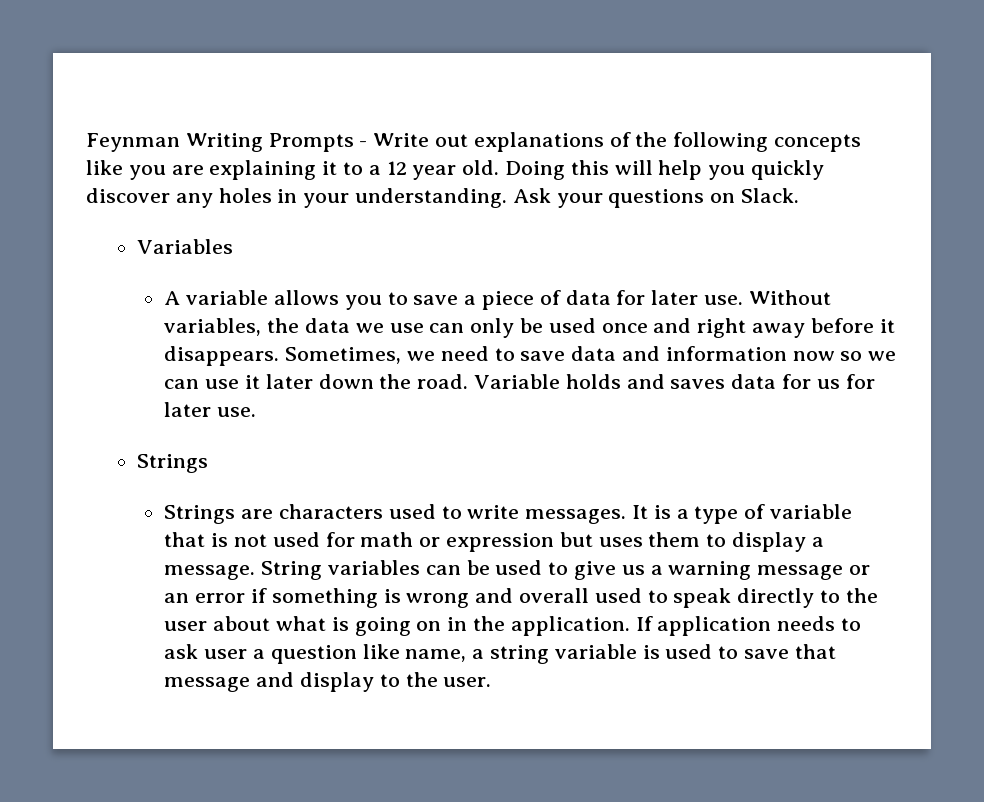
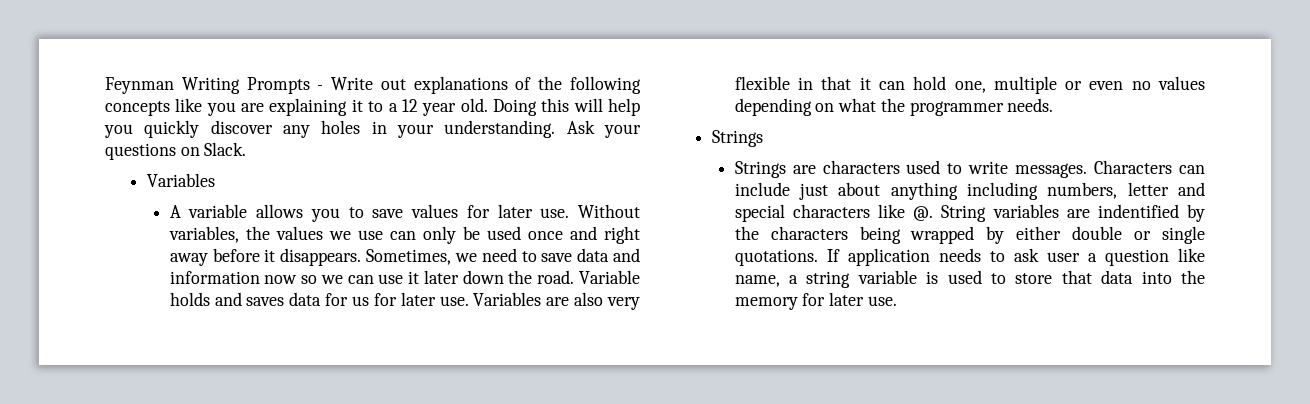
- A variable allows you to save a piece of data for later use.
+ A variable allows you to save values for later use.
- Without variables, the data we use can only be used once and right away before it disappears.
+ Without variables, the values we use can only be used once and right away before it disappears.
+ Variables are also very flexible in that it can hold one, multiple or even no values depending on what the programmer needs.
- It is a type of variable that is not used for math or expression but uses them to display a message. String variables can be used to give us a warning message or an error if something is wrong and overall used to speak directly to the user about what is going on in the application.
+ Characters can include just about anything including numbers, letter and special characters like @. String variables are indentified by the characters being wrapped by either double or single quotations.
- If application needs to ask user a question like name, a string variable is used to save that message and display to the user.
+ If application needs to ask user a question like name, a string variable is used to store that data into the memory for later use.

